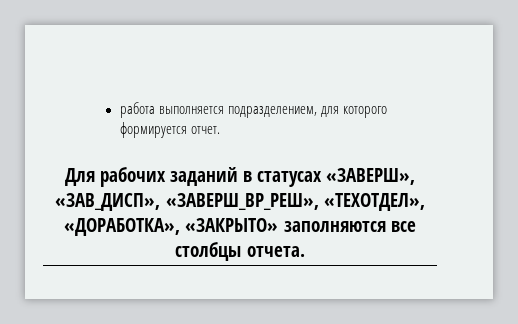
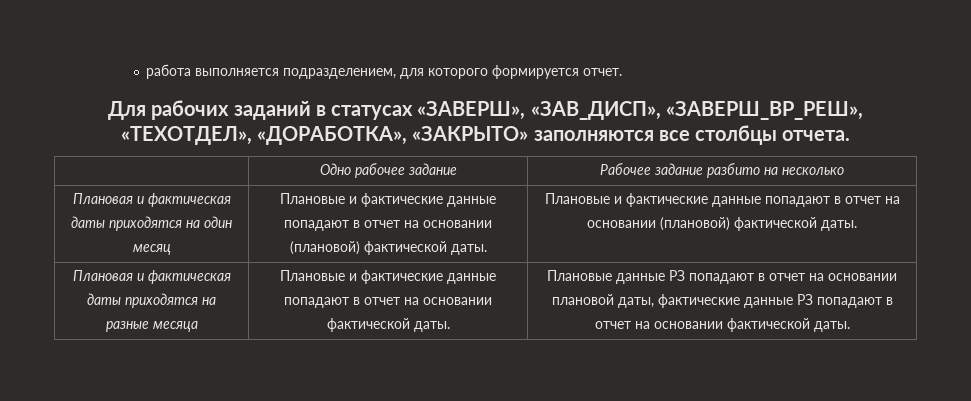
+ | Одно рабочее задание | Рабочее задание разбито на несколько
+ Плановая и фактическая даты приходятся на один месяц | Плановые и фактические данные попадают в отчет на основании (плановой) фактической даты. | Плановые и фактические данные попадают в отчет на основании (плановой) фактической даты.
+ Плановая и фактическая даты приходятся на разные месяца | Плановые и фактические данные попадают в отчет на основании фактической даты. | Плановые данные РЗ попадают в отчет на основании плановой даты, фактические данные РЗ попадают в отчет на основании фактической даты.

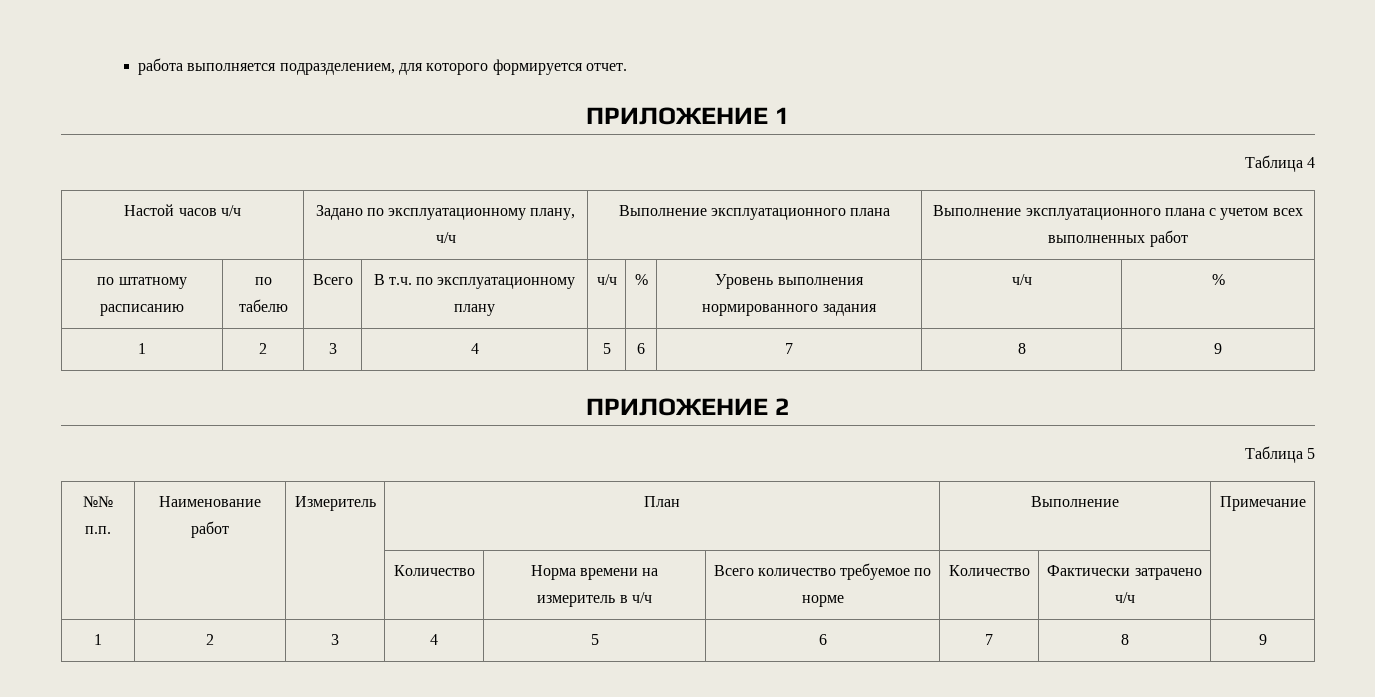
- Для рабочих заданий в статусах «ЗАВЕРШ», «ЗАВ_ДИСП», «ЗАВЕРШ_ВР_РЕШ», «ТЕХОТДЕЛ», «ДОРАБОТКА», «ЗАКРЫТО» заполняются все столбцы отчета.
- | Одно рабочее задание | Рабочее задание разбито на несколько
- Плановая и фактическая даты приходятся на один месяц | Плановые и фактические данные попадают в отчет на основании (плановой) фактической даты. | Плановые и фактические данные попадают в отчет на основании (плановой) фактической даты.
- Плановая и фактическая даты приходятся на разные месяца | Плановые и фактические данные попадают в отчет на основании фактической даты. | Плановые данные РЗ попадают в отчет на основании плановой даты, фактические данные РЗ попадают в отчет на основании фактической даты.
+ ПРИЛОЖЕНИЕ 1
+ Таблица 4
+ Настой часов ч/ч | Задано по эксплуатационному плану, ч/ч | Выполнение эксплуатационного плана | Выполнение эксплуатационного плана с учетом всех выполненных работ
+ по штатному расписанию | по табелю | Всего | В т.ч. по эксплуатационному плану | ч/ч | % | Уровень выполнения нормированного задания | ч/ч | %
+ 1 | 2 | 3 | 4 | 5 | 6 | 7 | 8 | 9
+ ПРИЛОЖЕНИЕ 2
+ Таблица 5
+ №№ п.п. | Наименование работ | Измеритель | План | Выполнение | Примечание
+ | | | Количество | Норма времени на измеритель в ч/ч | Всего количество требуемое по норме | Количество | Фактически затрачено ч/ч |
+ 1 | 2 | 3 | 4 | 5 | 6 | 7 | 8 | 9

